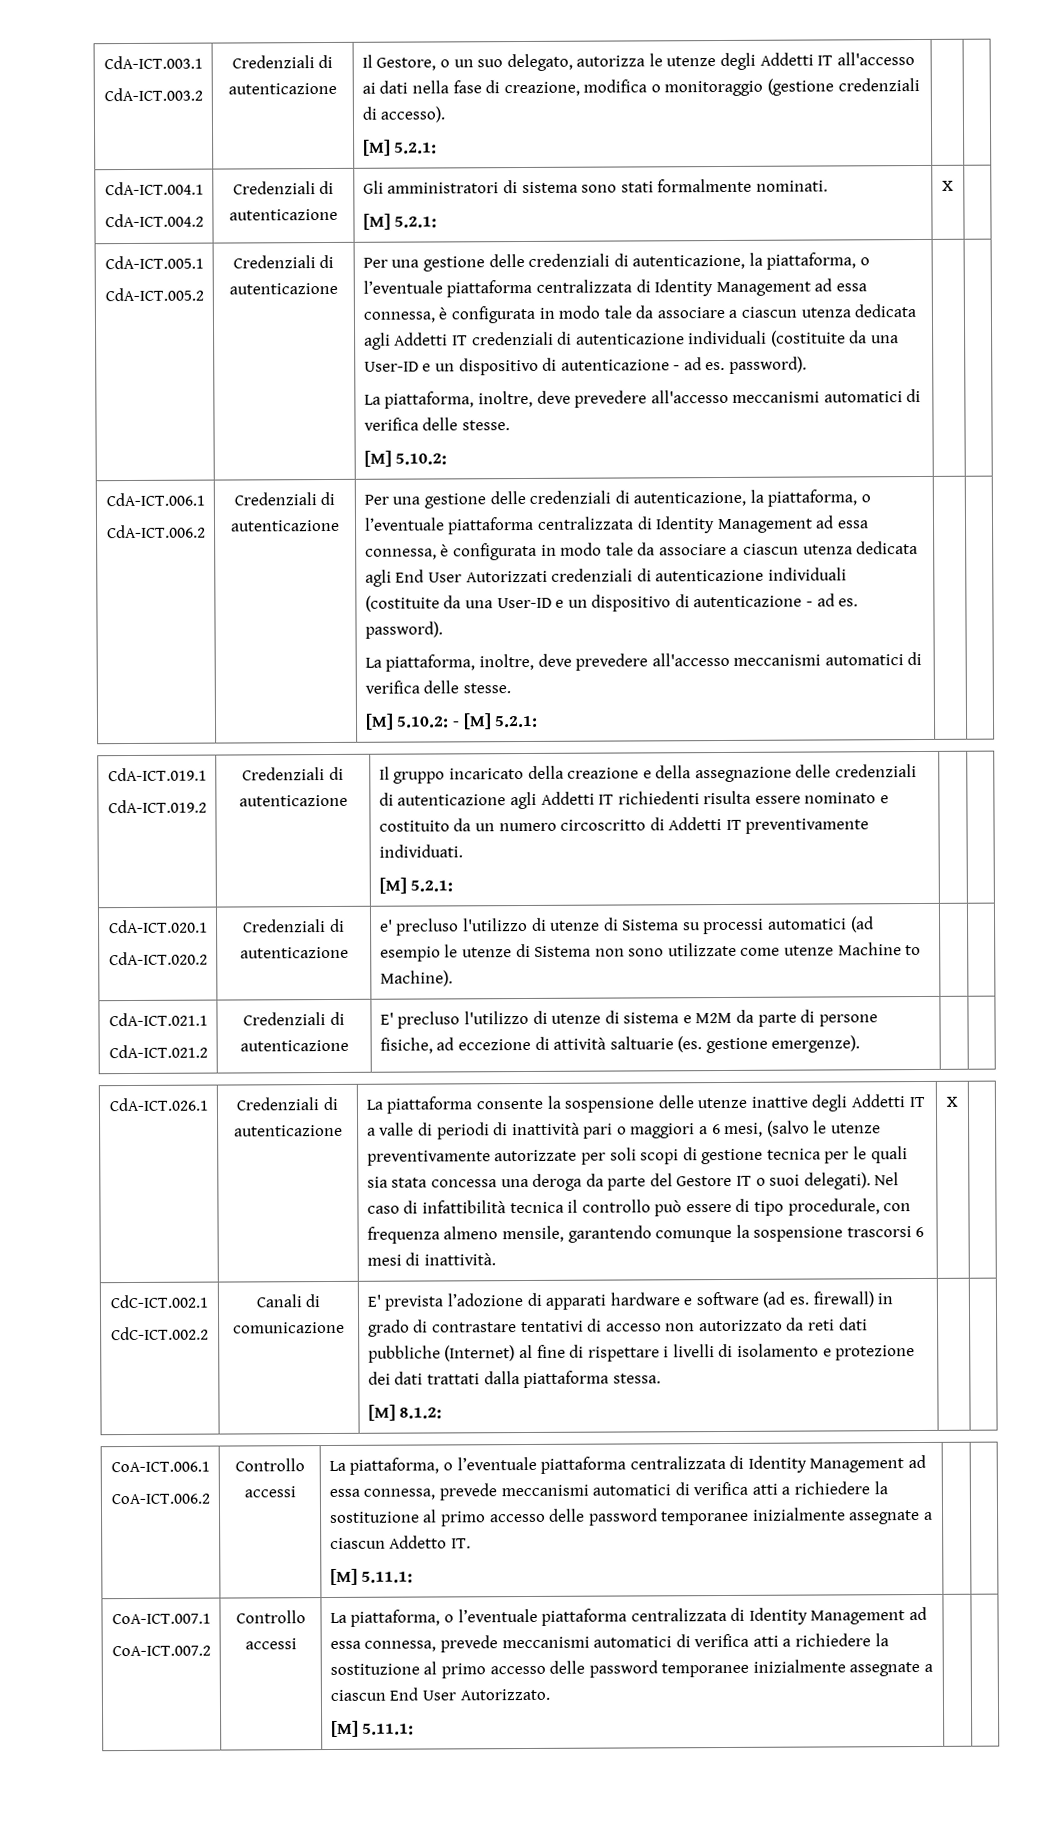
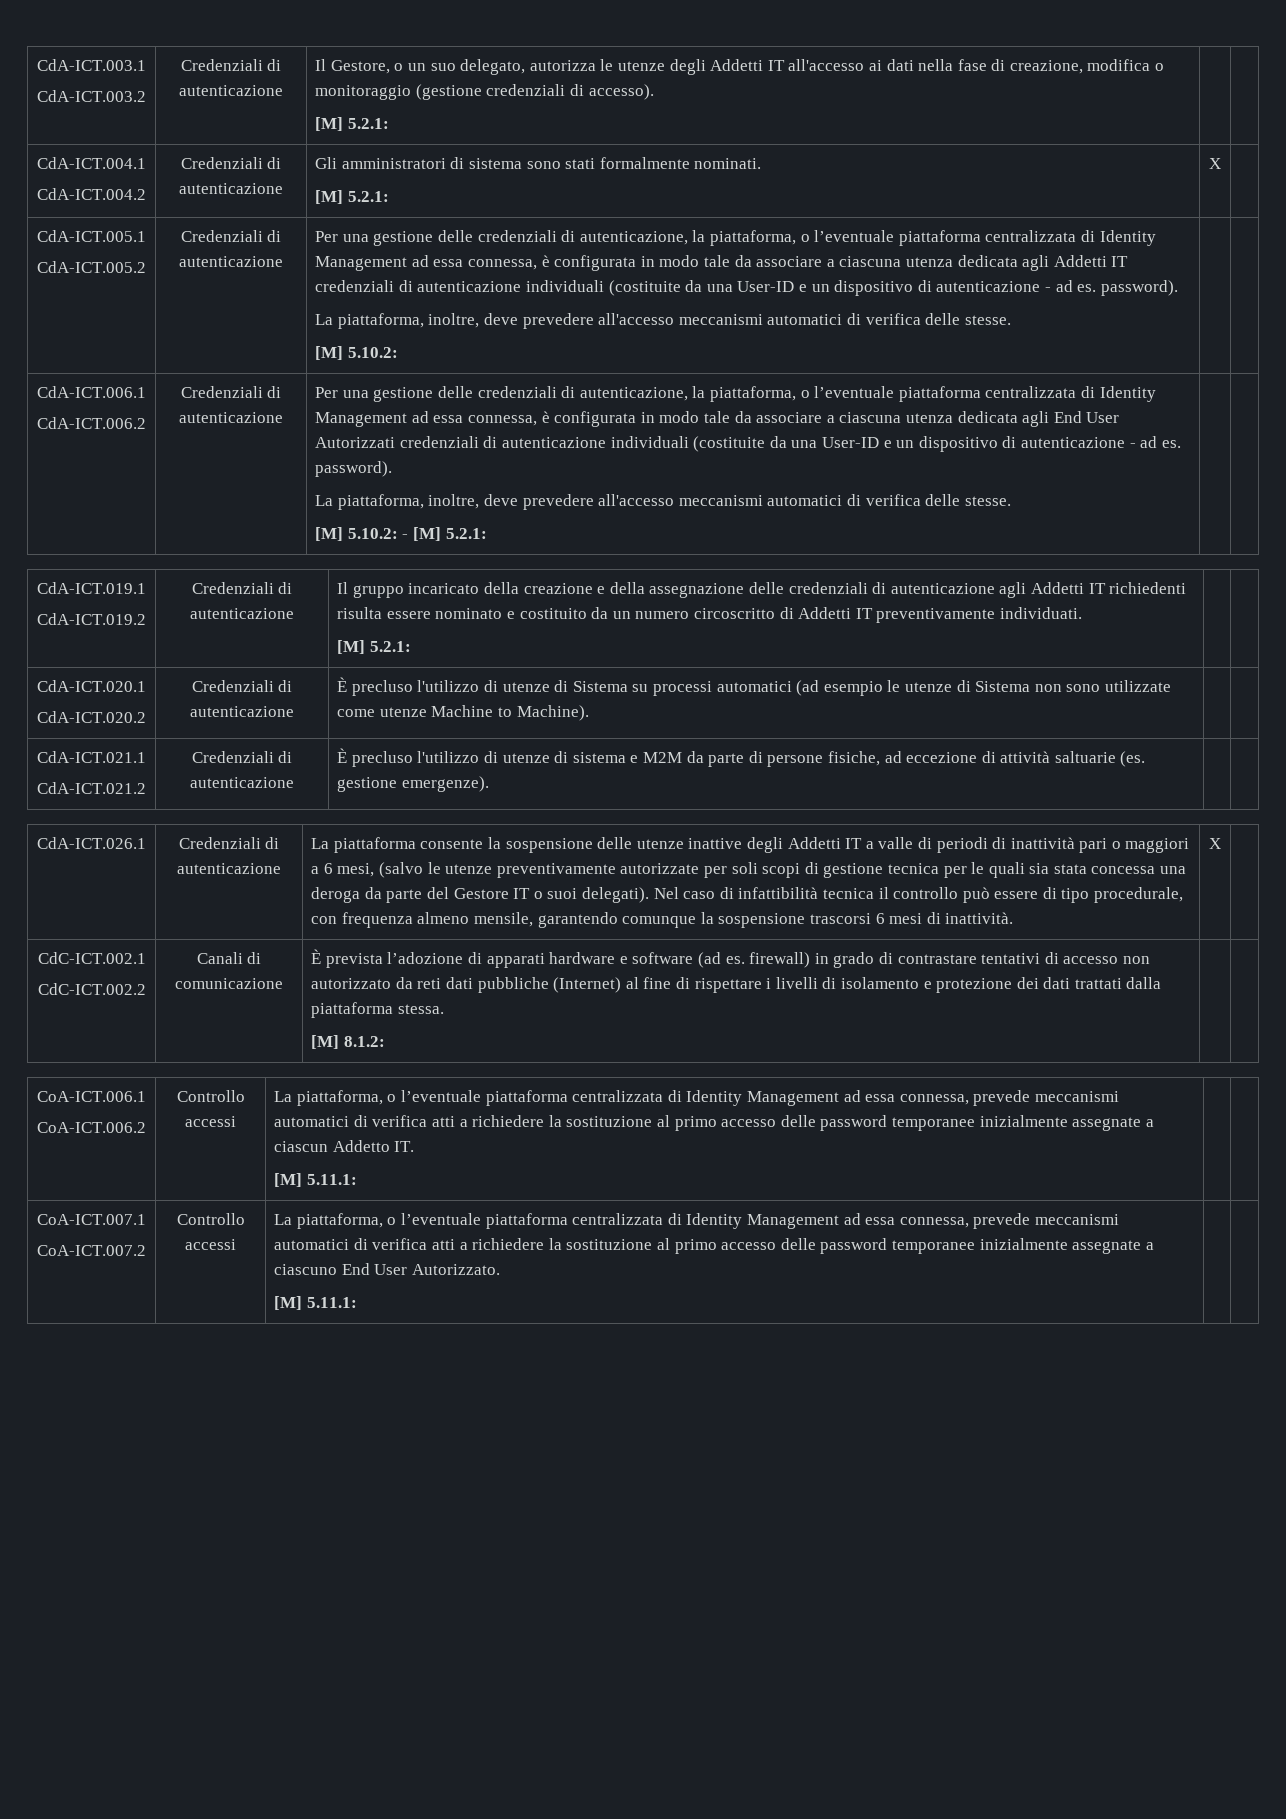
- Per una gestione delle credenziali di autenticazione, la piattaforma, o l’eventuale piattaforma centralizzata di Identity Management ad essa connessa, è configurata in modo tale da associare a ciascun utenza dedicata agli Addetti IT credenziali di autenticazione individuali (costituite da una User-ID e un dispositivo di autenticazione - ad es. password).
+ Per una gestione delle credenziali di autenticazione, la piattaforma, o l’eventuale piattaforma centralizzata di Identity Management ad essa connessa, è configurata in modo tale da associare a ciascuna utenza dedicata agli Addetti IT credenziali di autenticazione individuali (costituite da una User-ID e un dispositivo di autenticazione - ad es. password).
- Per una gestione delle credenziali di autenticazione, la piattaforma, o l’eventuale piattaforma centralizzata di Identity Management ad essa connessa, è configurata in modo tale da associare a ciascun utenza dedicata agli End User Autorizzati credenziali di autenticazione individuali (costituite da una User-ID e un dispositivo di autenticazione - ad es. password).
+ Per una gestione delle credenziali di autenticazione, la piattaforma, o l’eventuale piattaforma centralizzata di Identity Management ad essa connessa, è configurata in modo tale da associare a ciascuna utenza dedicata agli End User Autorizzati credenziali di autenticazione individuali (costituite da una User-ID e un dispositivo di autenticazione - ad es. password).
  CdA-ICT.020.1
- CdA-ICT.020.2 | Credenziali di autenticazione | e' precluso l'utilizzo di utenze di Sistema su processi automatici (ad esempio le utenze di Sistema non sono utilizzate come utenze Machine to Machine). | |
+ CdA-ICT.020.2 | Credenziali di autenticazione | È precluso l'utilizzo di utenze di Sistema su processi automatici (ad esempio le utenze di Sistema non sono utilizzate come utenze Machine to Machine). | |
  CdA-ICT.021.1
- CdA-ICT.021.2 | Credenziali di autenticazione | E' precluso l'utilizzo di utenze di sistema e M2M da parte di persone fisiche, ad eccezione di attività saltuarie (es. gestione emergenze). | |
+ CdA-ICT.021.2 | Credenziali di autenticazione | È precluso l'utilizzo di utenze di sistema e M2M da parte di persone fisiche, ad eccezione di attività saltuarie (es. gestione emergenze). | |
- E' prevista l’adozione di apparati hardware e software (ad es. firewall) in grado di contrastare tentativi di accesso non autorizzato da reti dati pubbliche (Internet) al fine di rispettare i livelli di isolamento e protezione dei dati trattati dalla piattaforma stessa.
+ È prevista l’adozione di apparati hardware e software (ad es. firewall) in grado di contrastare tentativi di accesso non autorizzato da reti dati pubbliche (Internet) al fine di rispettare i livelli di isolamento e protezione dei dati trattati dalla piattaforma stessa.
- La piattaforma, o l’eventuale piattaforma centralizzata di Identity Management ad essa connessa, prevede meccanismi automatici di verifica atti a richiedere la sostituzione al primo accesso delle password temporanee inizialmente assegnate a ciascun End User Autorizzato.
+ La piattaforma, o l’eventuale piattaforma centralizzata di Identity Management ad essa connessa, prevede meccanismi automatici di verifica atti a richiedere la sostituzione al primo accesso delle password temporanee inizialmente assegnate a ciascuno End User Autorizzato.

